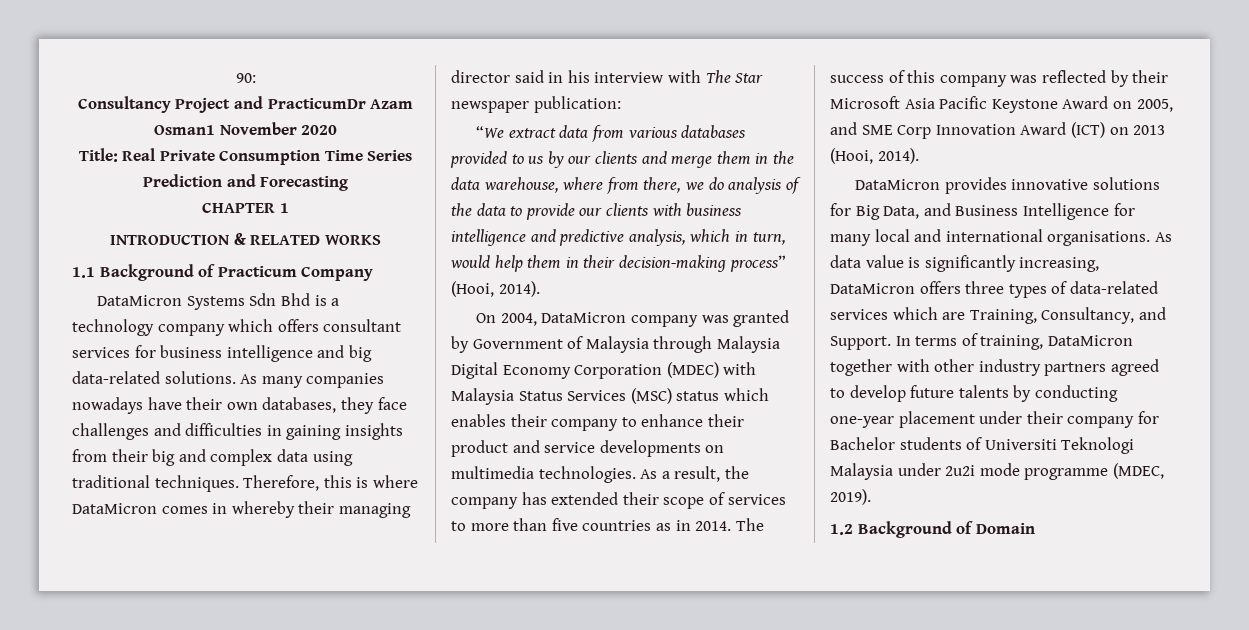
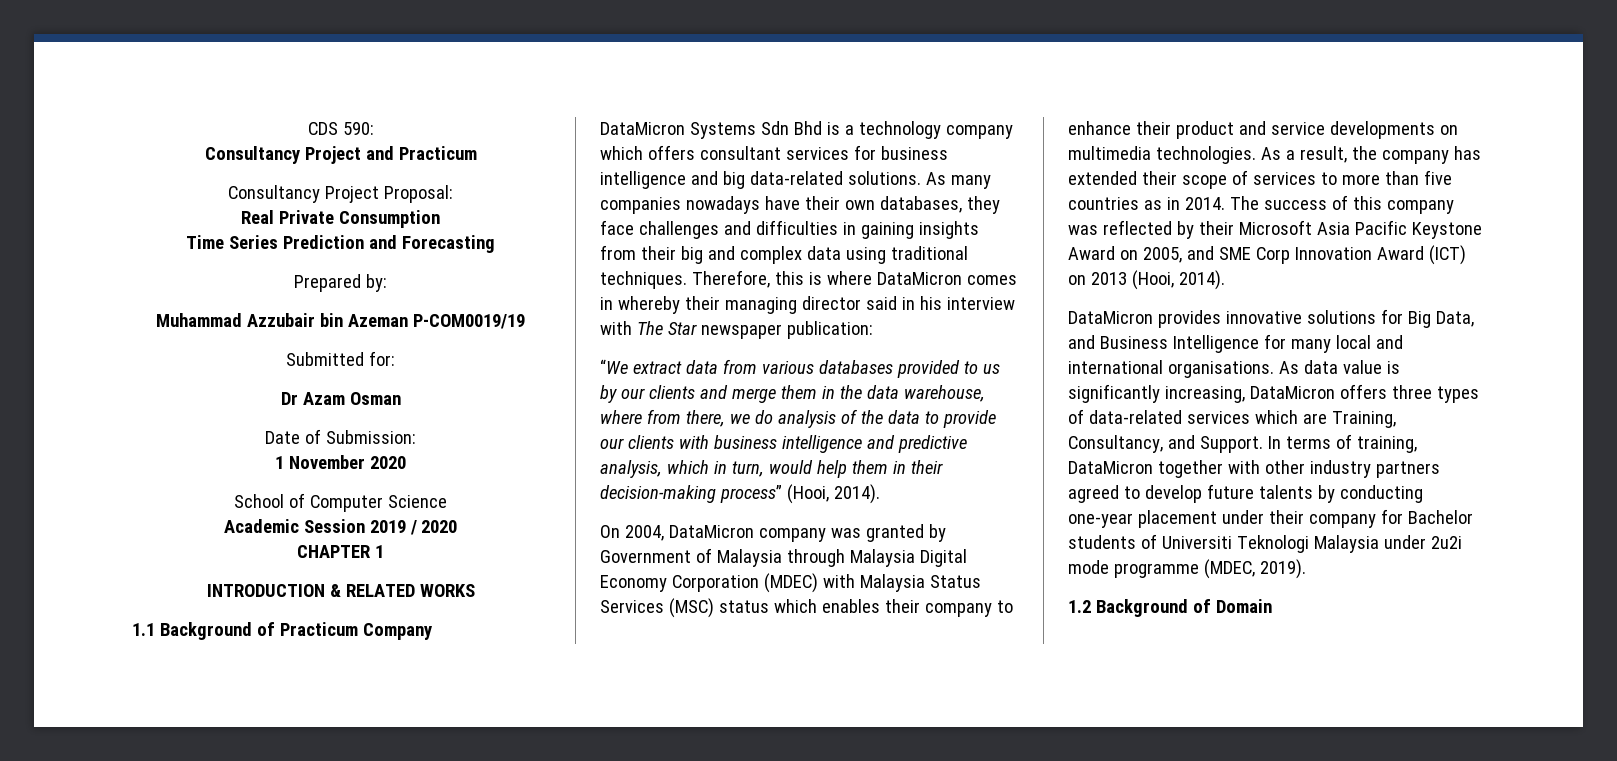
- 90:
+ CDS 590:
- Consultancy Project and PracticumDr Azam Osman1 November 2020
- Title: Real Private Consumption Time Series Prediction and Forecasting
+ Consultancy Project and Practicum
+ Consultancy Project Proposal:
+ Real Private Consumption
+ Time Series Prediction and Forecasting
+ Prepared by:
+ Muhammad Azzubair bin Azeman P-COM0019/19
+ Submitted for:
+ Dr Azam Osman
+ Date of Submission:
+ 1 November 2020
+ School of Computer Science
+ Academic Session 2019 / 2020

